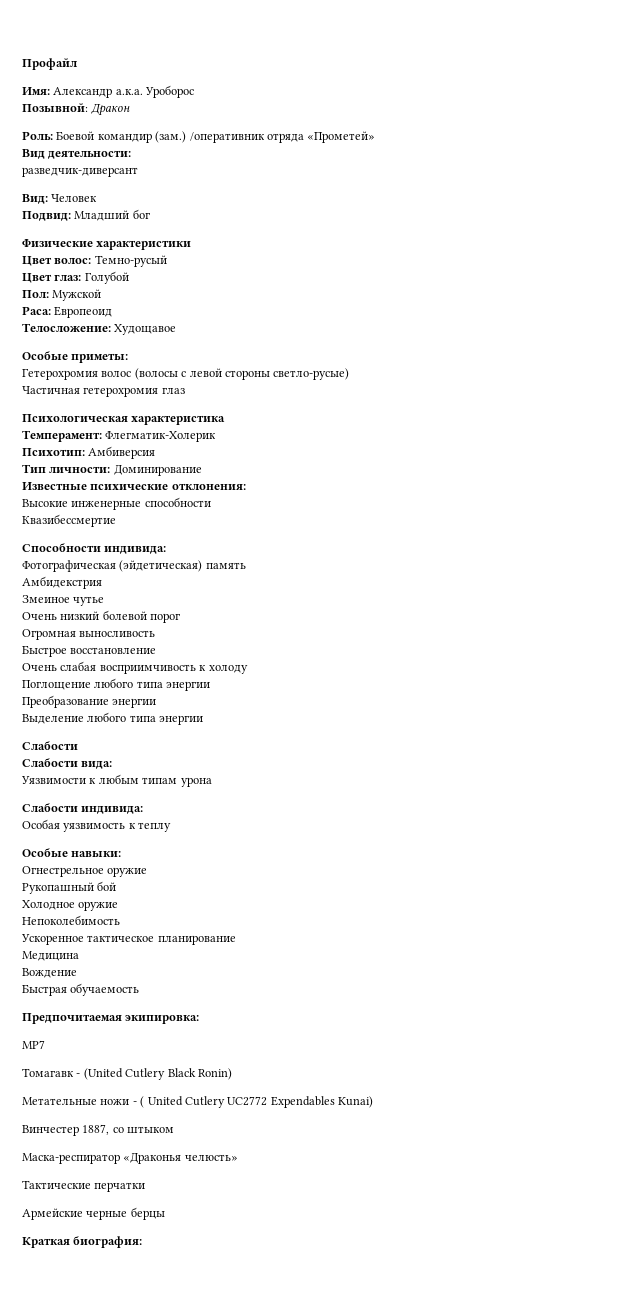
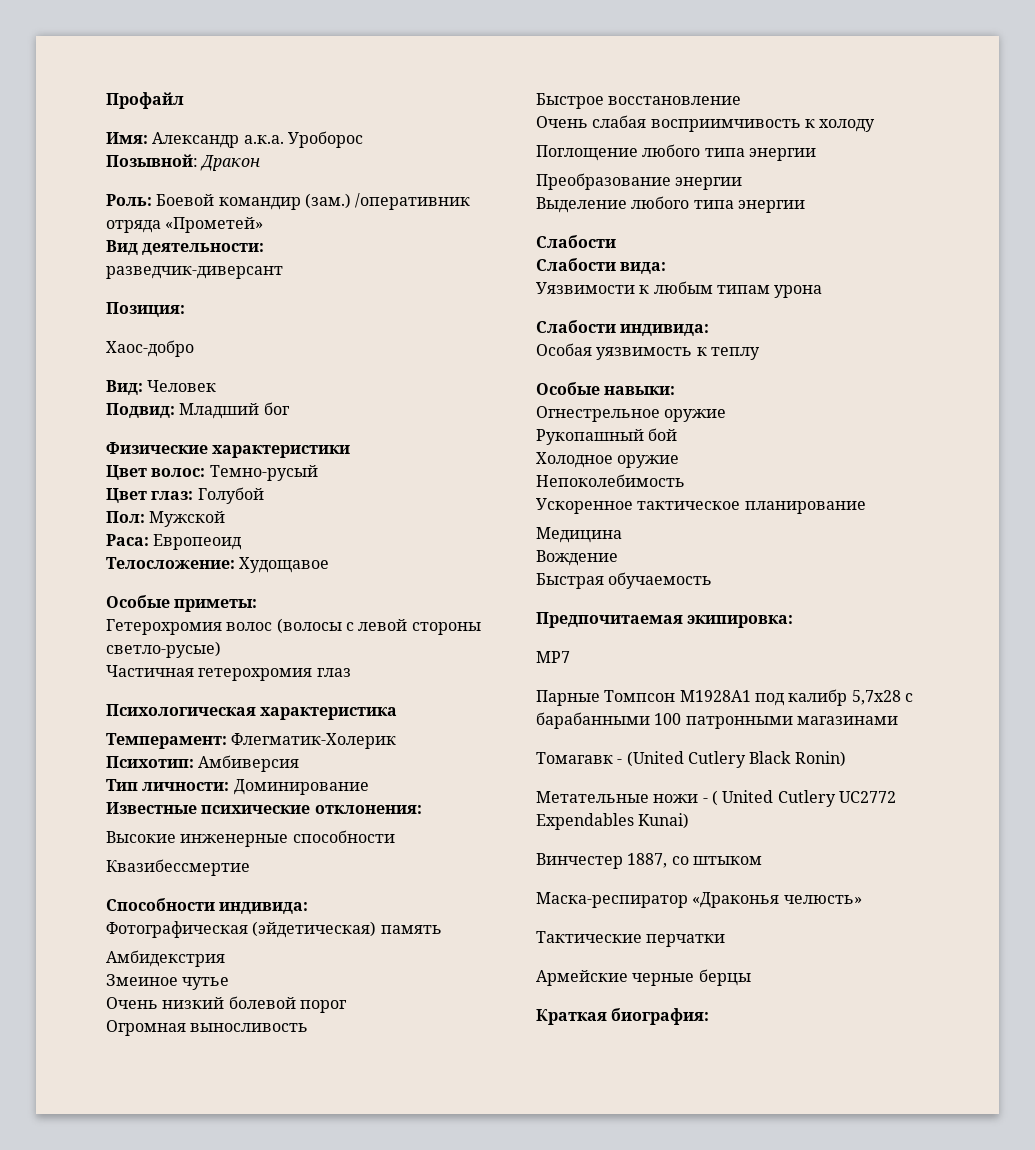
+ Позиция:
+ Хаос-добро
+ Парные Томпсон M1928A1 под калибр 5,7х28 с барабанными 100 патронными магазинами

